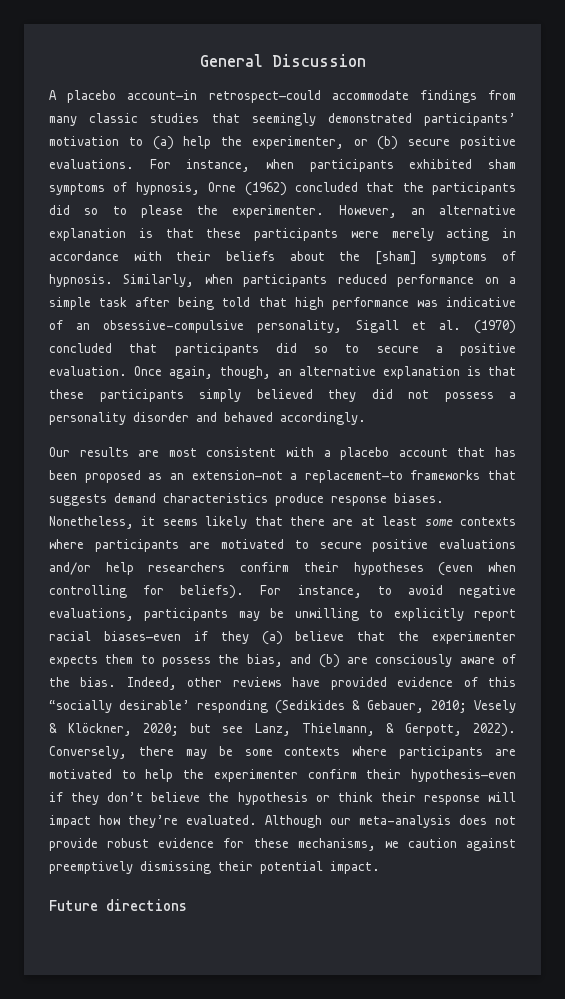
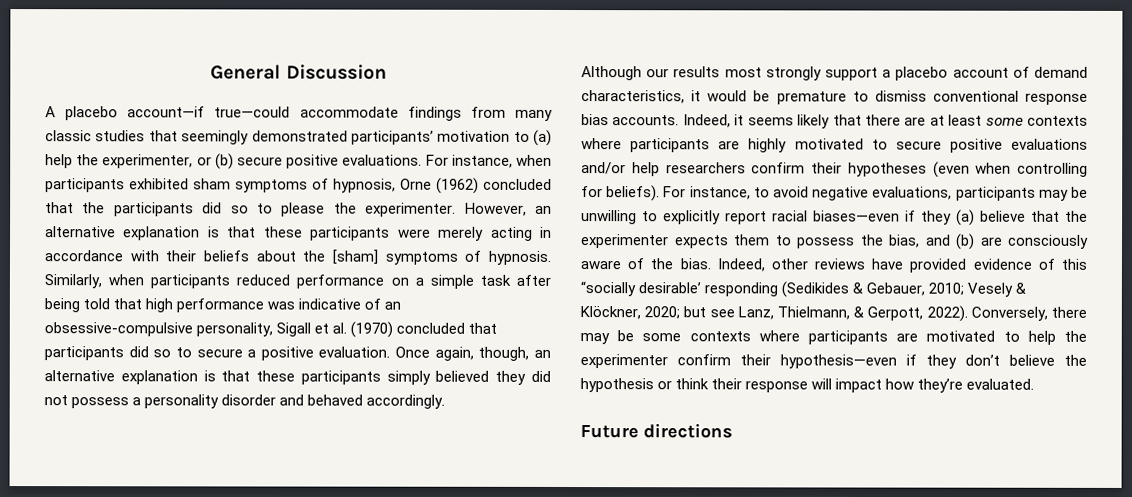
- A placebo account—in retrospect—could accommodate findings from many classic studies that seemingly demonstrated participants’ motivation to (a) help the experimenter, or (b) secure positive evaluations.
+ A placebo account—if true—could accommodate findings from many classic studies that seemingly demonstrated participants’ motivation to (a) help the experimenter, or (b) secure positive evaluations.
- Our results are most consistent with a placebo account that has been proposed as an extension—not a replacement—to frameworks that suggests demand characteristics produce response biases. Nonetheless, it seems likely that there are at least some contexts where participants are motivated to secure positive evaluations and/or help researchers confirm their hypotheses (even when controlling for beliefs).
+ Although our results most strongly support a placebo account of demand characteristics, it would be premature to dismiss conventional response bias accounts. Indeed, it seems likely that there are at least some contexts where participants are highly motivated to secure positive evaluations and/or help researchers confirm their hypotheses (even when controlling for beliefs).
- Although our meta-analysis does not provide robust evidence for these mechanisms, we caution against preemptively dismissing their potential impact.

